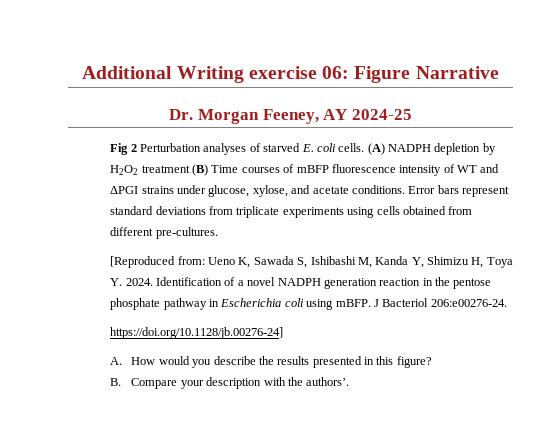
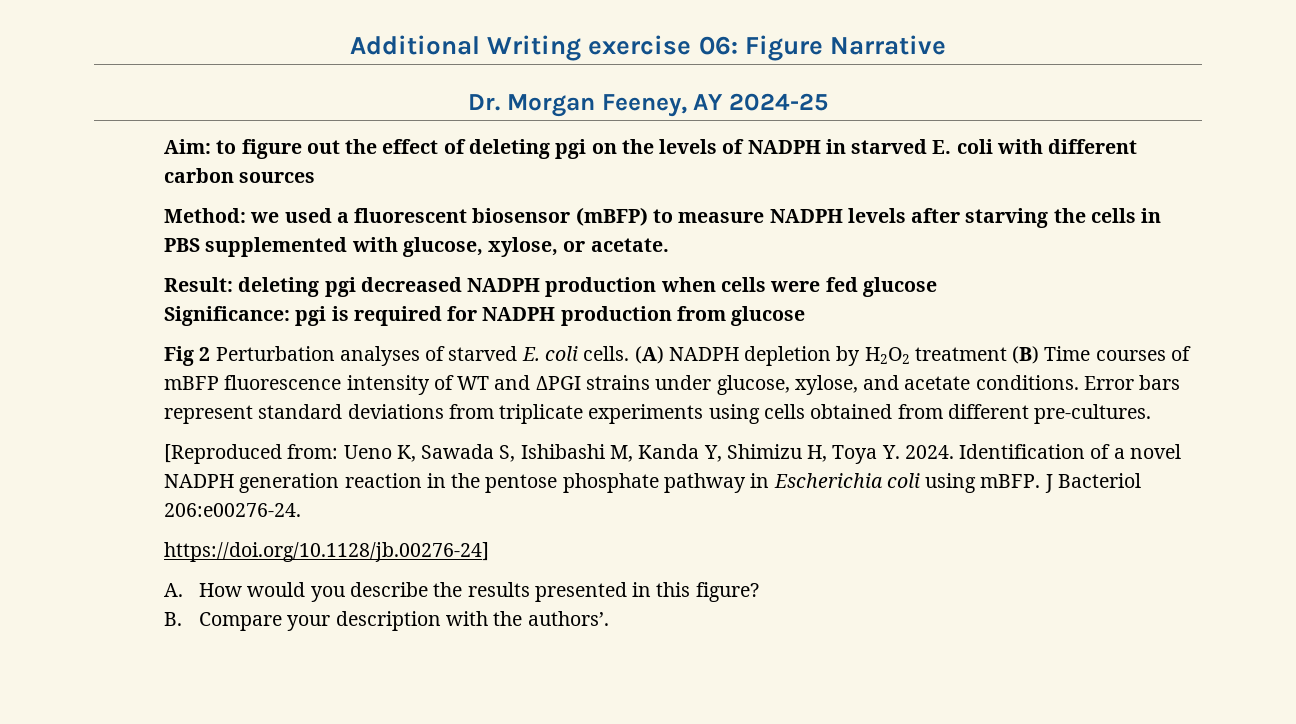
+ Aim: to figure out the effect of deleting pgi on the levels of NADPH in starved E. coli with different carbon sources
+ Method: we used a fluorescent biosensor (mBFP) to measure NADPH levels after starving the cells in PBS supplemented with glucose, xylose, or acetate.
+ Result: deleting pgi decreased NADPH production when cells were fed glucose
+ Significance: pgi is required for NADPH production from glucose

